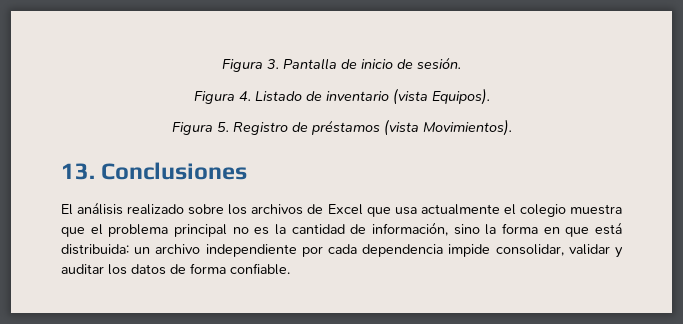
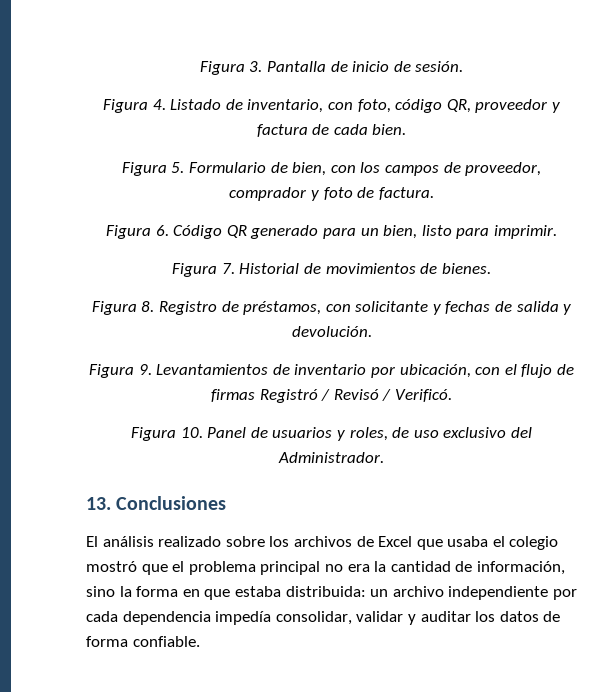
- Figura 4. Listado de inventario (vista Equipos).
- Figura 5. Registro de préstamos (vista Movimientos).
+ Figura 4. Listado de inventario, con foto, código QR, proveedor y factura de cada bien.
+ Figura 5. Formulario de bien, con los campos de proveedor, comprador y foto de factura.
+ Figura 6. Código QR generado para un bien, listo para imprimir.
+ Figura 7. Historial de movimientos de bienes.
+ Figura 8. Registro de préstamos, con solicitante y fechas de salida y devolución.
+ Figura 9. Levantamientos de inventario por ubicación, con el flujo de firmas Registró / Revisó / Verificó.
+ Figura 10. Panel de usuarios y roles, de uso exclusivo del Administrador.
- El análisis realizado sobre los archivos de Excel que usa actualmente el colegio muestra que el problema principal no es la cantidad de información, sino la forma en que está distribuida: un archivo independiente por cada dependencia impide consolidar, validar y auditar los datos de forma confiable.
+ El análisis realizado sobre los archivos de Excel que usaba el colegio mostró que el problema principal no era la cantidad de información, sino la forma en que estaba distribuida: un archivo independiente por cada dependencia impedía consolidar, validar y auditar los datos de forma confiable.

